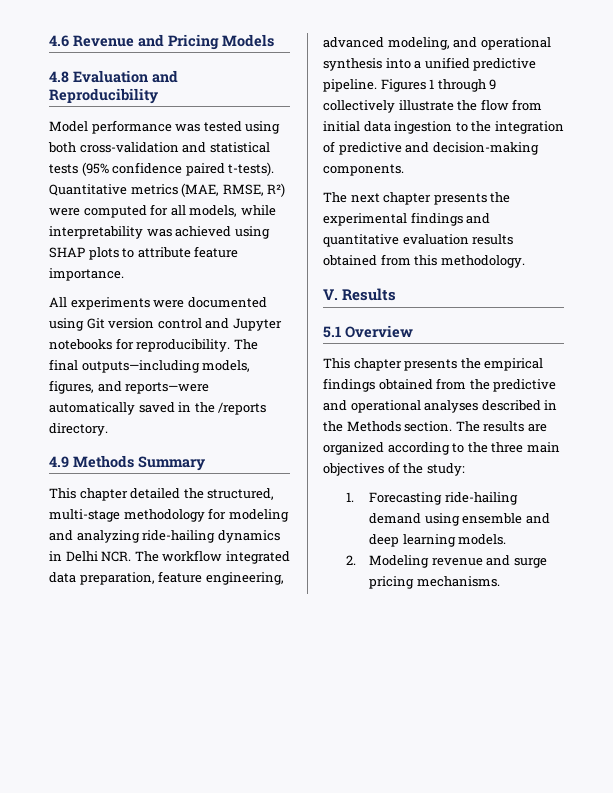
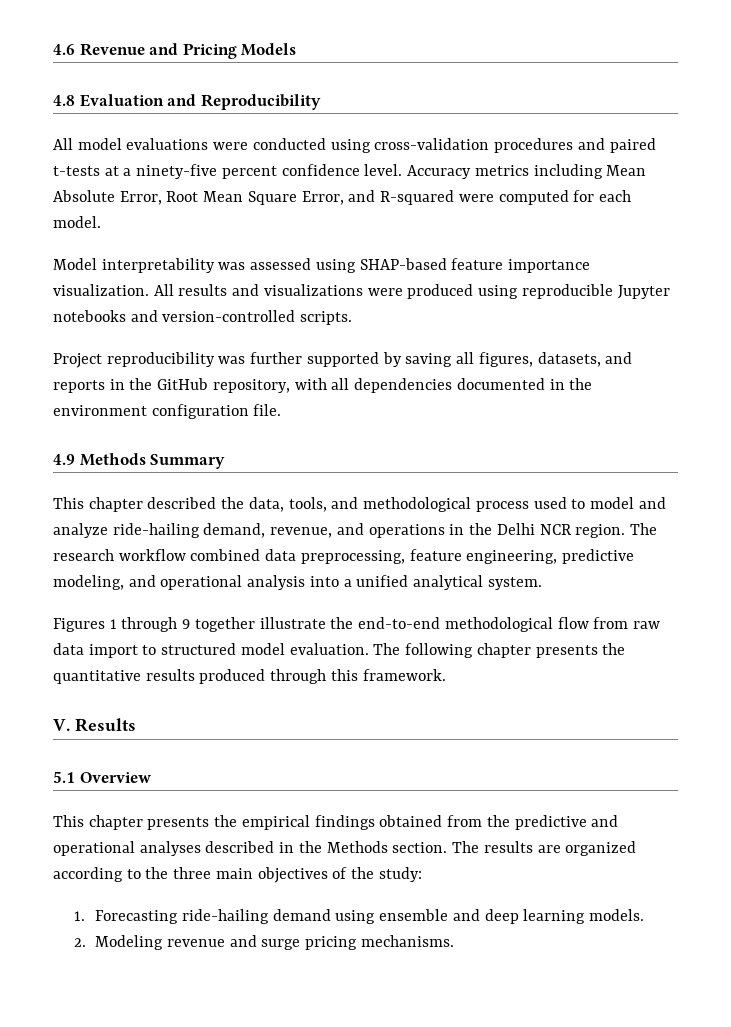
- Model performance was tested using both cross-validation and statistical tests (95% confidence paired t-tests). Quantitative metrics (MAE, RMSE, R²) were computed for all models, while interpretability was achieved using SHAP plots to attribute feature importance.
- All experiments were documented using Git version control and Jupyter notebooks for reproducibility. The final outputs—including models, figures, and reports—were automatically saved in the /reports directory.
+ All model evaluations were conducted using cross-validation procedures and paired t-tests at a ninety-five percent confidence level. Accuracy metrics including Mean Absolute Error, Root Mean Square Error, and R-squared were computed for each model.
+ Model interpretability was assessed using SHAP-based feature importance visualization. All results and visualizations were produced using reproducible Jupyter notebooks and version-controlled scripts.
+ Project reproducibility was further supported by saving all figures, datasets, and reports in the GitHub repository, with all dependencies documented in the environment configuration file.
- This chapter detailed the structured, multi-stage methodology for modeling and analyzing ride-hailing dynamics in Delhi NCR. The workflow integrated data preparation, feature engineering, advanced modeling, and operational synthesis into a unified predictive pipeline. Figures 1 through 9 collectively illustrate the flow from initial data ingestion to the integration of predictive and decision-making components.
- The next chapter presents the experimental findings and quantitative evaluation results obtained from this methodology.
+ This chapter described the data, tools, and methodological process used to model and analyze ride-hailing demand, revenue, and operations in the Delhi NCR region. The research workflow combined data preprocessing, feature engineering, predictive modeling, and operational analysis into a unified analytical system.
+ Figures 1 through 9 together illustrate the end-to-end methodological flow from raw data import to structured model evaluation. The following chapter presents the quantitative results produced through this framework.

